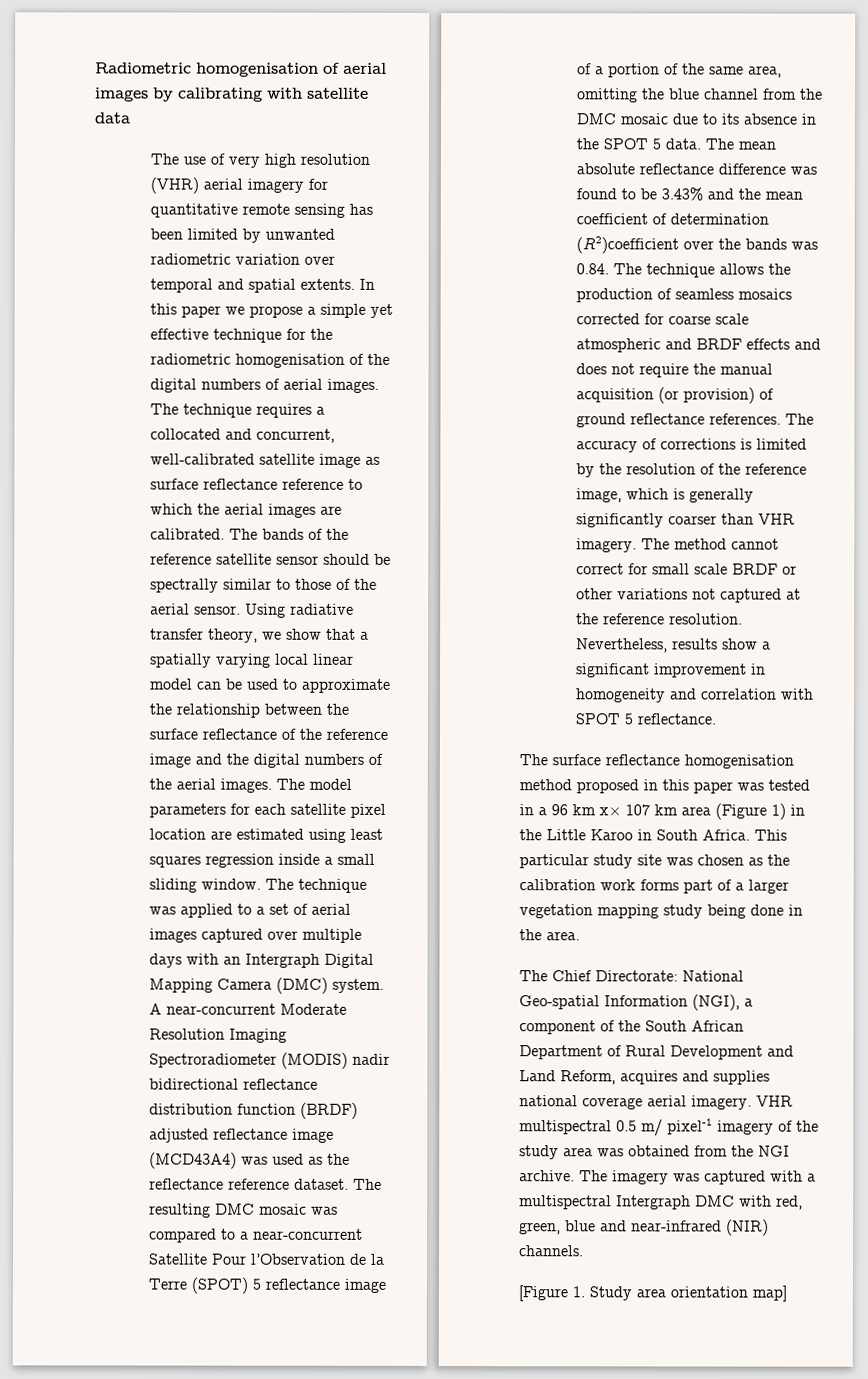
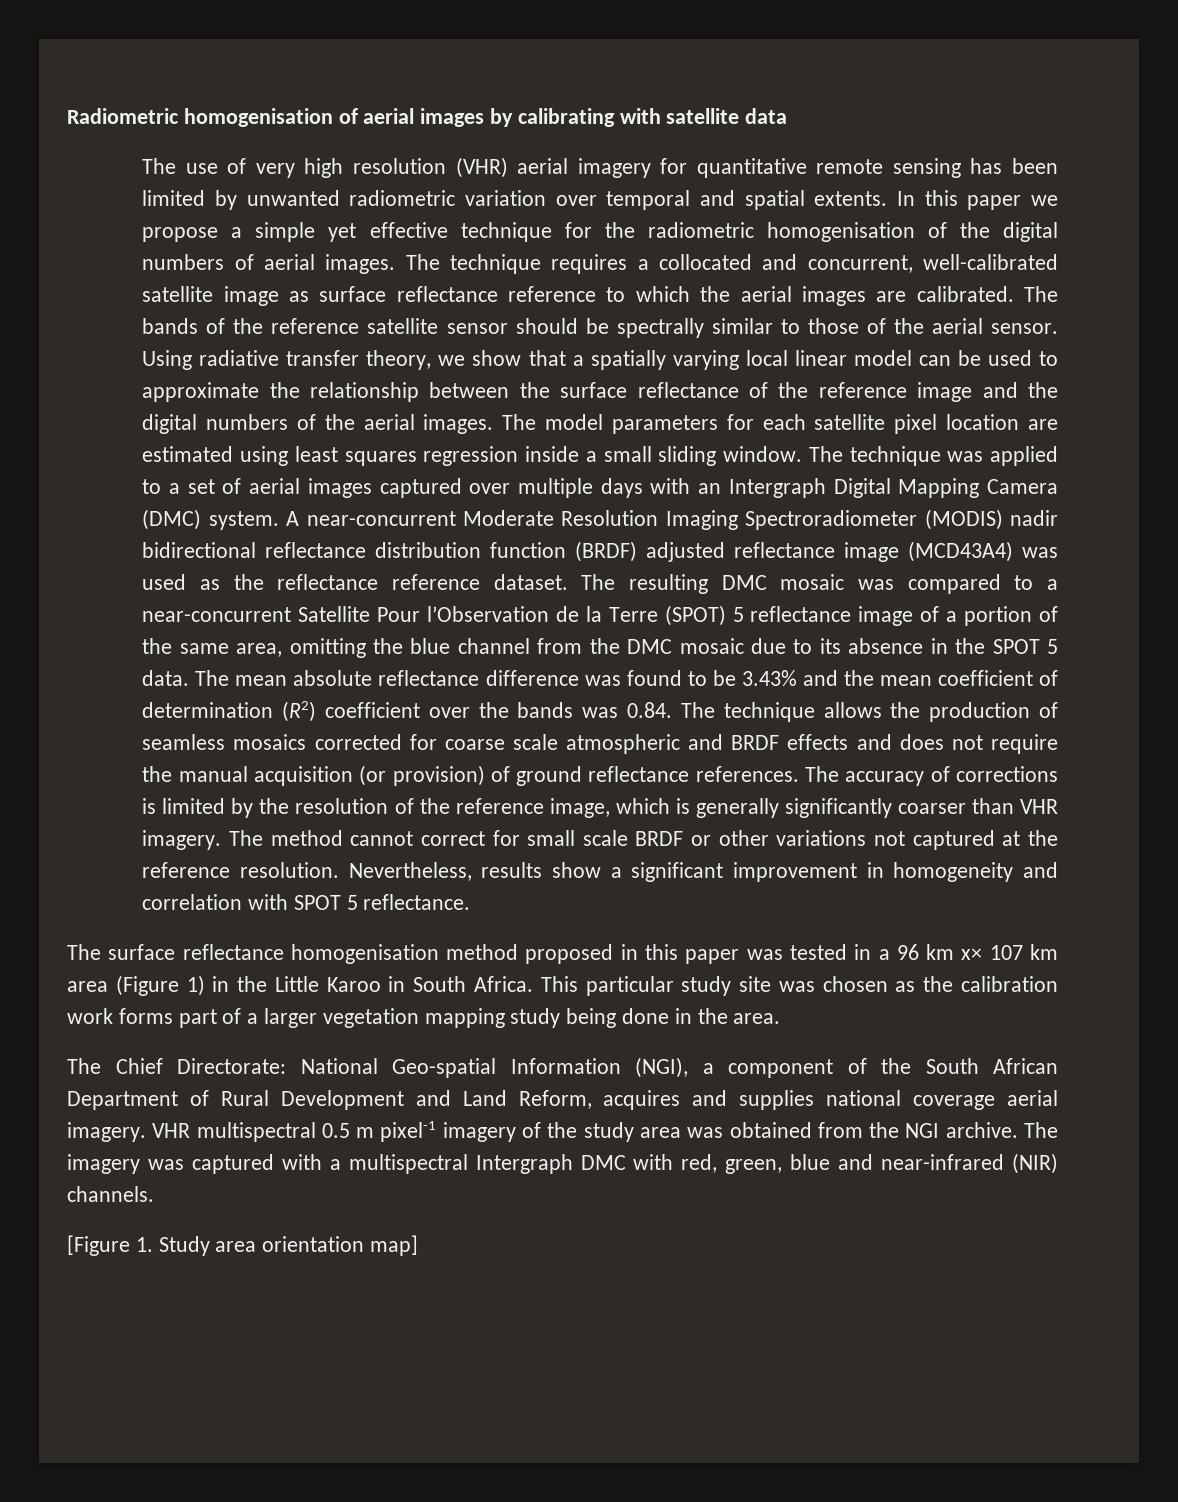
- The mean absolute reflectance difference was found to be 3.43% and the mean coefficient of determination (R2)coefficient over the bands was 0.84. The technique allows the production of seamless mosaics corrected for coarse scale atmospheric and BRDF effects and does not require the manual acquisition (or provision) of ground reflectance references.
+ The mean absolute reflectance difference was found to be 3.43% and the mean coefficient of determination (R2) coefficient over the bands was 0.84. The technique allows the production of seamless mosaics corrected for coarse scale atmospheric and BRDF effects and does not require the manual acquisition (or provision) of ground reflectance references.
- VHR multispectral 0.5 m/ pixel-1 imagery of the study area was obtained from the NGI archive.
+ VHR multispectral 0.5 m pixel-1 imagery of the study area was obtained from the NGI archive.

